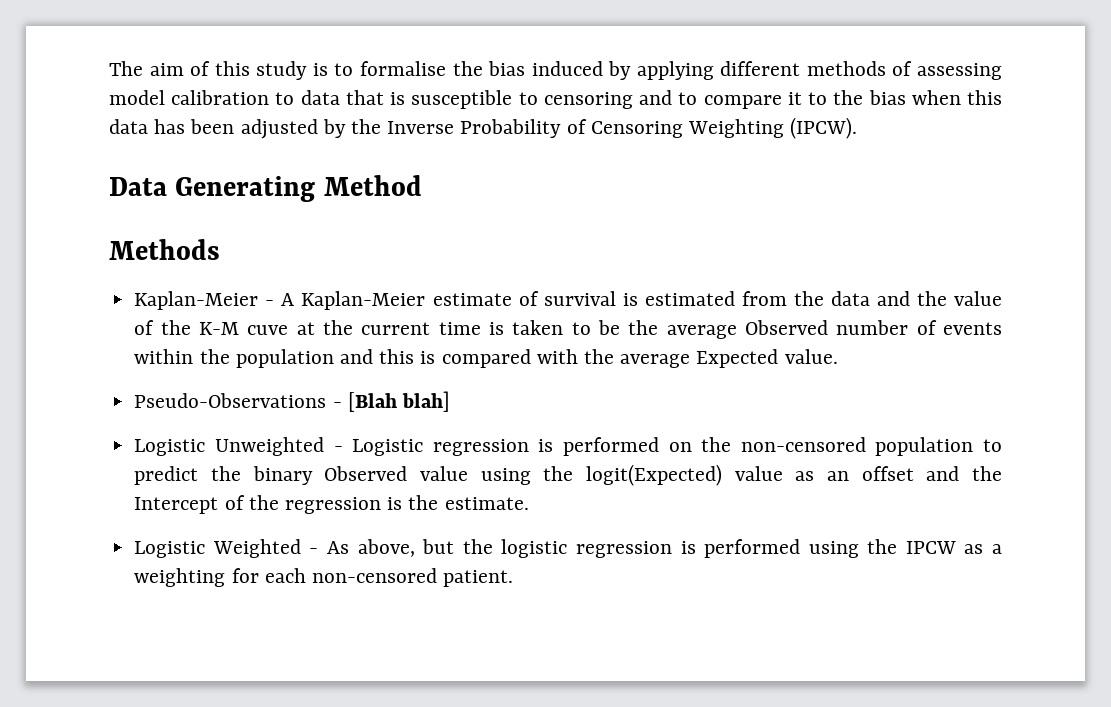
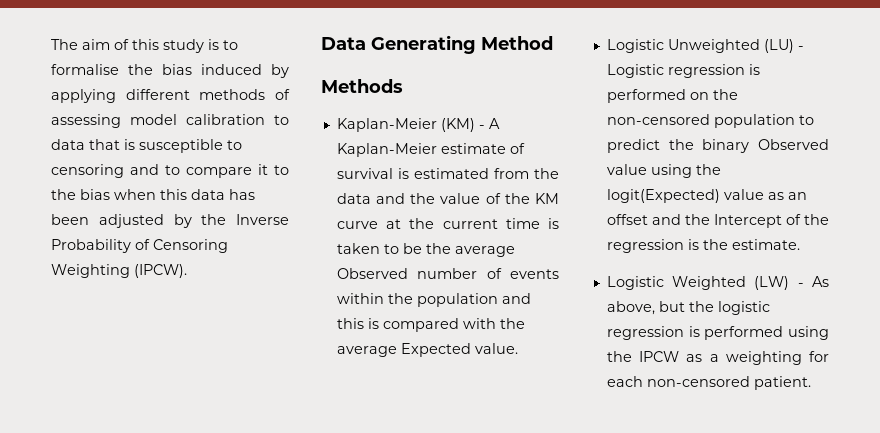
- Kaplan-Meier - A Kaplan-Meier estimate of survival is estimated from the data and the value of the K-M cuve at the current time is taken to be the average Observed number of events within the population and this is compared with the average Expected value.
+ Kaplan-Meier (KM) - A Kaplan-Meier estimate of survival is estimated from the data and the value of the KM curve at the current time is taken to be the average Observed number of events within the population and this is compared with the average Expected value.
- Pseudo-Observations - [Blah blah]
- Logistic Unweighted - Logistic regression is performed on the non-censored population to predict the binary Observed value using the logit(Expected) value as an offset and the Intercept of the regression is the estimate.
+ Logistic Unweighted (LU) - Logistic regression is performed on the non-censored population to predict the binary Observed value using the logit(Expected) value as an offset and the Intercept of the regression is the estimate.
- Logistic Weighted - As above, but the logistic regression is performed using the IPCW as a weighting for each non-censored patient.
+ Logistic Weighted (LW) - As above, but the logistic regression is performed using the IPCW as a weighting for each non-censored patient.

